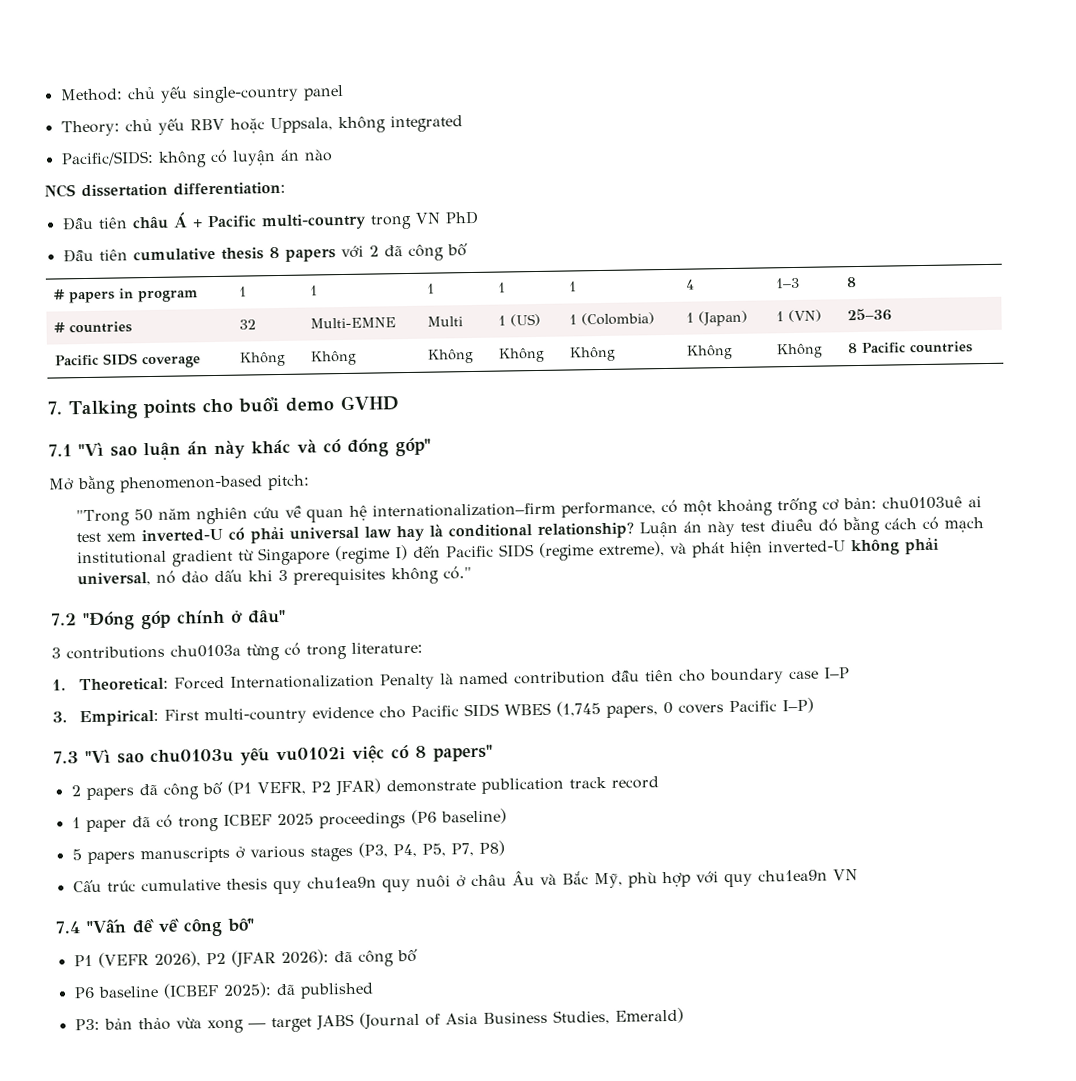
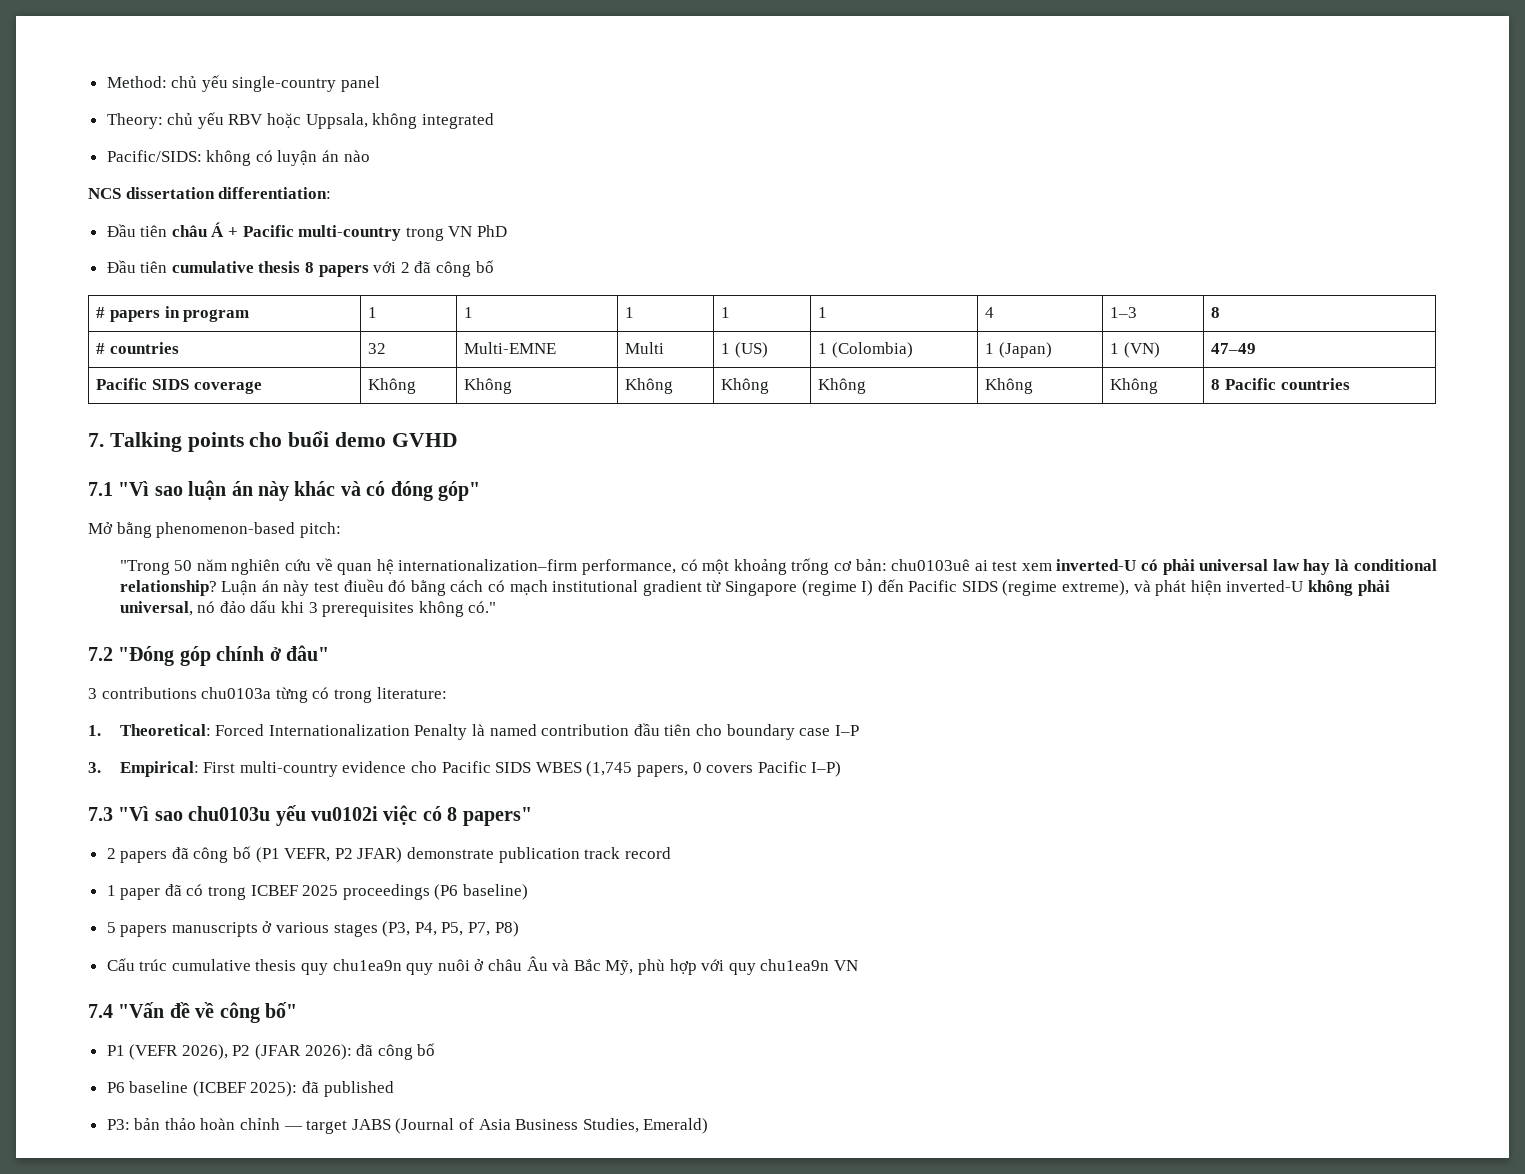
- # countries | 32 | Multi-EMNE | Multi | 1 (US) | 1 (Colombia) | 1 (Japan) | 1 (VN) | 25–36
+ # countries | 32 | Multi-EMNE | Multi | 1 (US) | 1 (Colombia) | 1 (Japan) | 1 (VN) | 47–49
- P3: bản thảo vừa xong — target JABS (Journal of Asia Business Studies, Emerald)
+ P3: bản thảo hoàn chỉnh — target JABS (Journal of Asia Business Studies, Emerald)

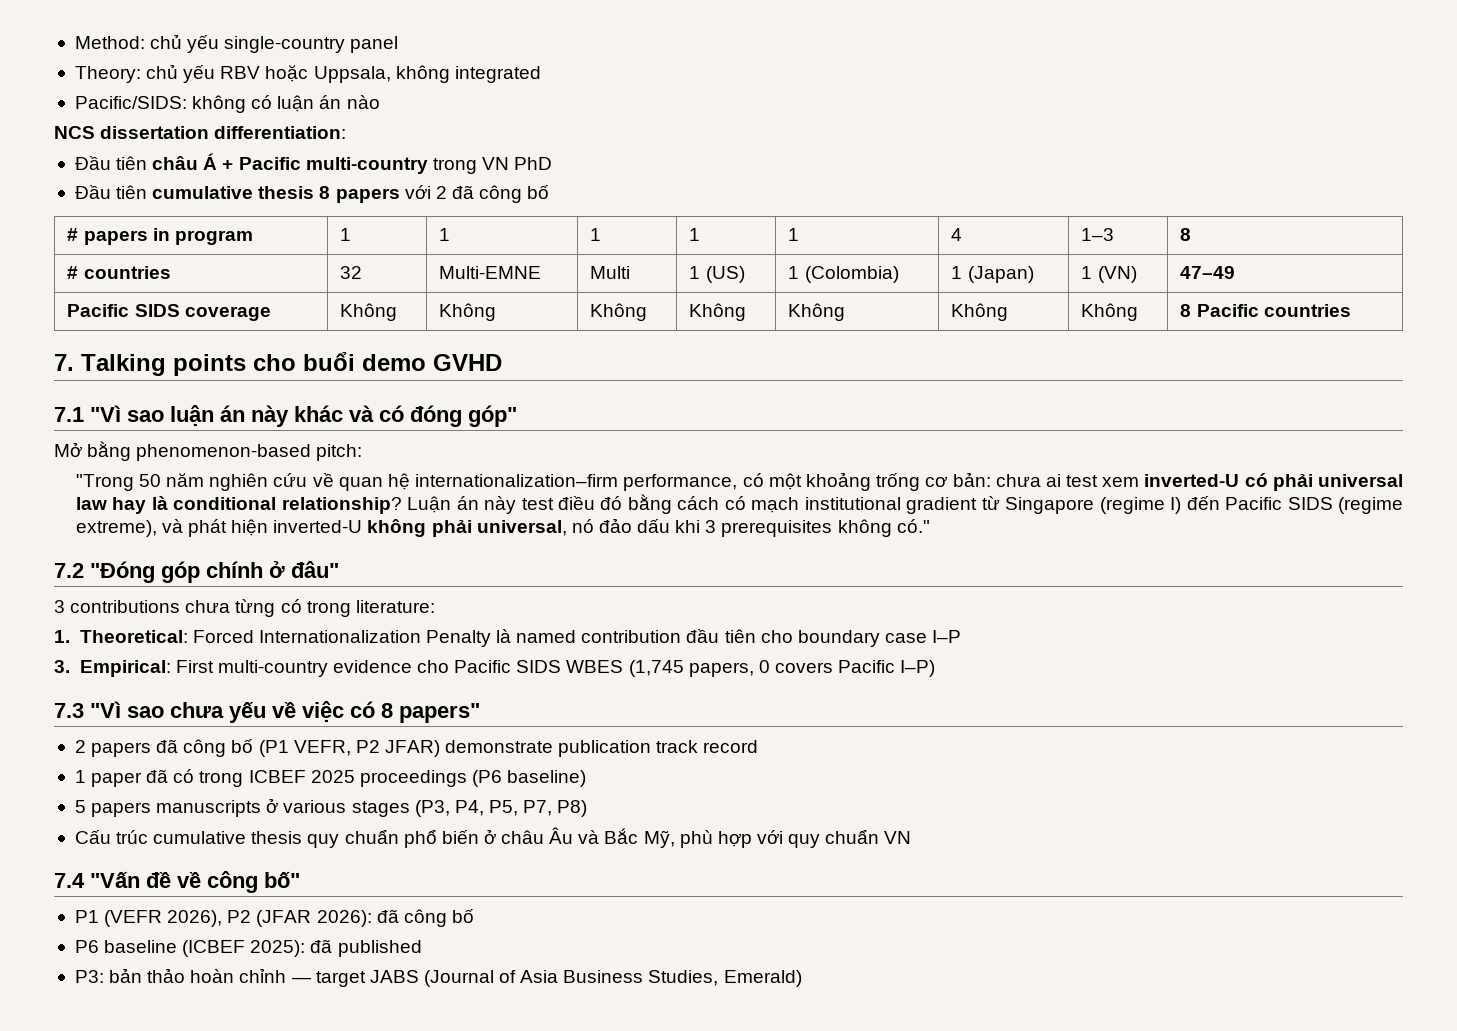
- Pacific/SIDS: không có luyận án nào
+ Pacific/SIDS: không có luận án nào
- "Trong 50 năm nghiên cứu về quan hệ internationalization–firm performance, có một khoảng trống cơ bản: chu0103uê ai test xem inverted-U có phải universal law hay là conditional relationship?
+ "Trong 50 năm nghiên cứu về quan hệ internationalization–firm performance, có một khoảng trống cơ bản: chưa ai test xem inverted-U có phải universal law hay là conditional relationship?
- Luận án này test điuều đó bằng cách có mạch institutional gradient từ Singapore (regime I) đến Pacific SIDS (regime extreme), và phát hiện inverted-U không phải universal, nó đảo dấu khi 3 prerequisites không có."
+ Luận án này test điều đó bằng cách có mạch institutional gradient từ Singapore (regime I) đến Pacific SIDS (regime extreme), và phát hiện inverted-U không phải universal, nó đảo dấu khi 3 prerequisites không có."
- 3 contributions chu0103a từng có trong literature:
+ 3 contributions chưa từng có trong literature:
- 7.3 "Vì sao chu0103u yếu vu0102i việc có 8 papers"
+ 7.3 "Vì sao chưa yếu về việc có 8 papers"
- Cấu trúc cumulative thesis quy chu1ea9n quy nuôi ở châu Âu và Bắc Mỹ, phù hợp với quy chu1ea9n VN
+ Cấu trúc cumulative thesis quy chuẩn phổ biến ở châu Âu và Bắc Mỹ, phù hợp với quy chuẩn VN

